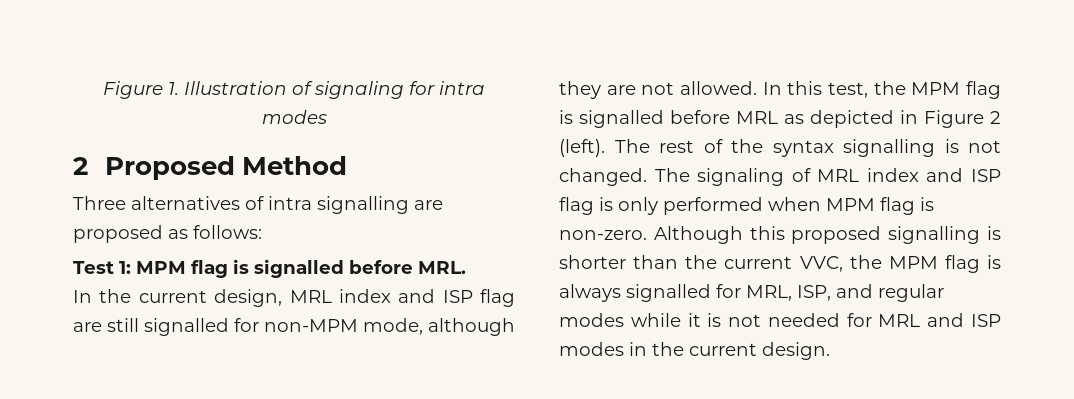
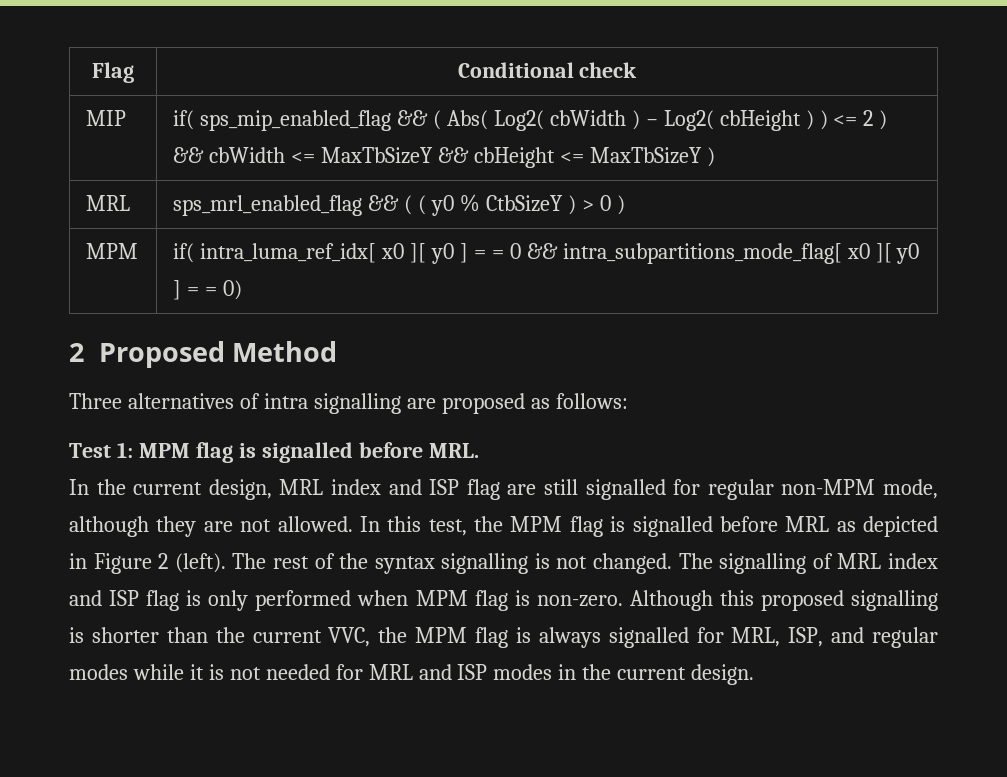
- Figure 1. Illustration of signaling for intra modes
+ Flag | Conditional check
+ MIP | if( sps_mip_enabled_flag && ( Abs( Log2( cbWidth ) − Log2( cbHeight ) ) <= 2 ) && cbWidth <= MaxTbSizeY && cbHeight <= MaxTbSizeY )
+ MRL | sps_mrl_enabled_flag && ( ( y0 % CtbSizeY ) > 0 )
+ MPM | if( intra_luma_ref_idx[ x0 ][ y0 ] = = 0 && intra_subpartitions_mode_flag[ x0 ][ y0 ] = = 0)
- In the current design, MRL index and ISP flag are still signalled for non-MPM mode, although they are not allowed.
+ In the current design, MRL index and ISP flag are still signalled for regular non-MPM mode, although they are not allowed.
- The signaling of MRL index and ISP flag is only performed when MPM flag is non-zero.
+ The signalling of MRL index and ISP flag is only performed when MPM flag is non-zero.

